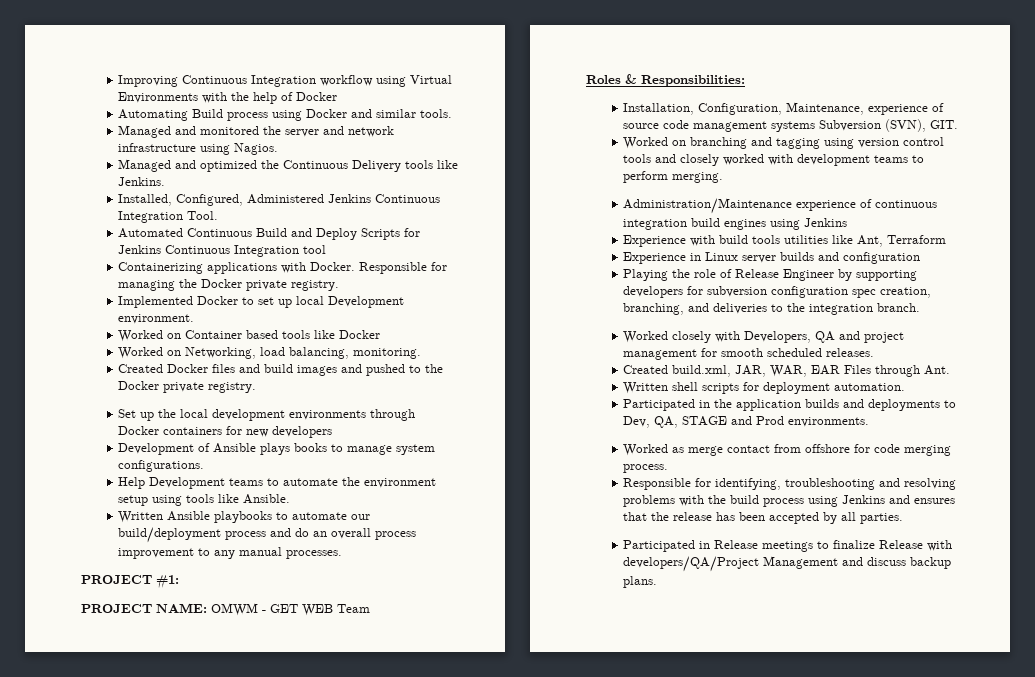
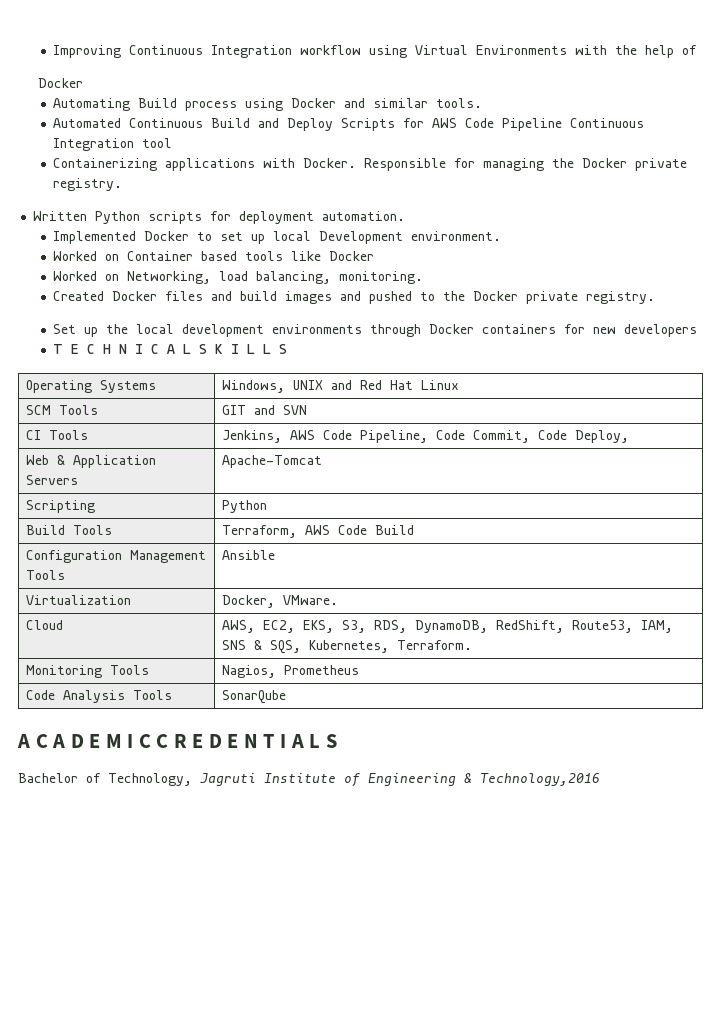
- Improving Continuous Integration workflow using Virtual Environments with the help of Docker
+ Improving Continuous Integration workflow using Virtual Environments with the help of
+ Docker
- Managed and monitored the server and network infrastructure using Nagios.
- Managed and optimized the Continuous Delivery tools like Jenkins.
- Installed, Configured, Administered Jenkins Continuous Integration Tool.
- Automated Continuous Build and Deploy Scripts for Jenkins Continuous Integration tool
+ Automated Continuous Build and Deploy Scripts for AWS Code Pipeline Continuous Integration tool
+ Written Python scripts for deployment automation.
- Development of Ansible plays books to manage system configurations.
- Help Development teams to automate the environment setup using tools like Ansible.
- Written Ansible playbooks to automate our build/deployment process and do an overall process improvement to any manual processes.
- PROJECT #1:
- PROJECT NAME: OMWM - GET WEB Team
- Roles & Responsibilities:
- Installation, Configuration, Maintenance, experience of source code management systems Subversion (SVN), GIT.
- Worked on branching and tagging using version control tools and closely worked with development teams to perform merging.
- Administration/Maintenance experience of continuous integration build engines using Jenkins
- Experience with build tools utilities like Ant, Terraform
- Experience in Linux server builds and configuration
- Playing the role of Release Engineer by supporting developers for subversion configuration spec creation, branching, and deliveries to the integration branch.
- Worked closely with Developers, QA and project management for smooth scheduled releases.
- Created build.xml, JAR, WAR, EAR Files through Ant.
- Written shell scripts for deployment automation.
- Participated in the application builds and deployments to Dev, QA, STAGE and Prod environments.
- Worked as merge contact from offshore for code merging process.
- Responsible for identifying, troubleshooting and resolving problems with the build process using Jenkins and ensures that the release has been accepted by all parties.
- Participated in Release meetings to finalize Release with developers/QA/Project Management and discuss backup plans.
+ T E C H N I C A L S K I L L S
+ Operating Systems | Windows, UNIX and Red Hat Linux
+ SCM Tools | GIT and SVN
+ CI Tools | Jenkins, AWS Code Pipeline, Code Commit, Code Deploy,
+ Web & Application Servers | Apache-Tomcat
+ Scripting | Python
+ Build Tools | Terraform, AWS Code Build
+ Configuration Management Tools | Ansible
+ Virtualization | Docker, VMware.
+ Cloud | AWS, EC2, EKS, S3, RDS, DynamoDB, RedShift, Route53, IAM, SNS & SQS, Kubernetes, Terraform.
+ Monitoring Tools | Nagios, Prometheus
+ Code Analysis Tools | SonarQube
+ A C A D E M I C C R E D E N T I A L S
+ Bachelor of Technology, Jagruti Institute of Engineering & Technology,2016

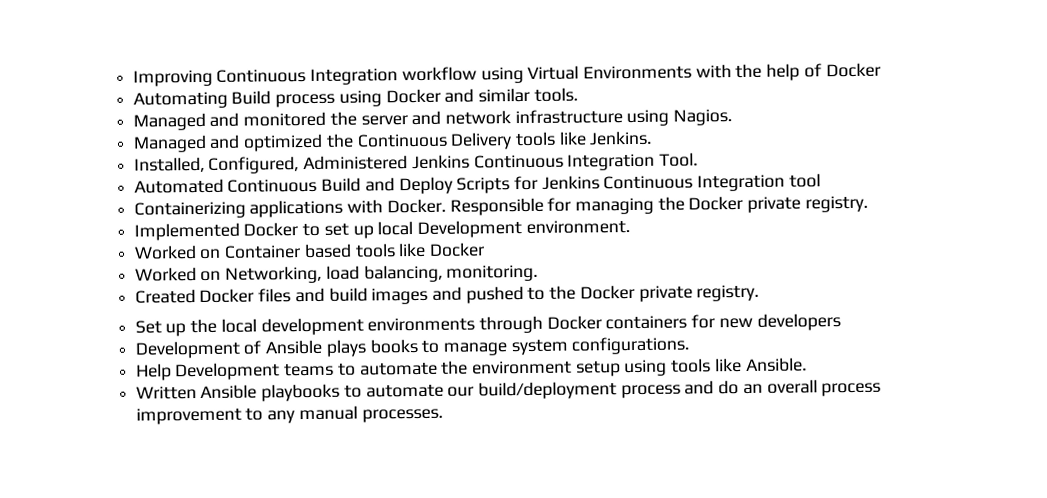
- Improving Continuous Integration workflow using Virtual Environments with the help of
- Docker
+ Improving Continuous Integration workflow using Virtual Environments with the help of Docker
+ Managed and monitored the server and network infrastructure using Nagios.
+ Managed and optimized the Continuous Delivery tools like Jenkins.
+ Installed, Configured, Administered Jenkins Continuous Integration Tool.
- Automated Continuous Build and Deploy Scripts for AWS Code Pipeline Continuous Integration tool
+ Automated Continuous Build and Deploy Scripts for Jenkins Continuous Integration tool
- Written Python scripts for deployment automation.
- T E C H N I C A L S K I L L S
- Operating Systems | Windows, UNIX and Red Hat Linux
- SCM Tools | GIT and SVN
- CI Tools | Jenkins, AWS Code Pipeline, Code Commit, Code Deploy,
- Web & Application Servers | Apache-Tomcat
- Scripting | Python
- Build Tools | Terraform, AWS Code Build
- Configuration Management Tools | Ansible
- Virtualization | Docker, VMware.
- Cloud | AWS, EC2, EKS, S3, RDS, DynamoDB, RedShift, Route53, IAM, SNS & SQS, Kubernetes, Terraform.
- Monitoring Tools | Nagios, Prometheus
- Code Analysis Tools | SonarQube
- A C A D E M I C C R E D E N T I A L S
- Bachelor of Technology, Jagruti Institute of Engineering & Technology,2016
+ Development of Ansible plays books to manage system configurations.
+ Help Development teams to automate the environment setup using tools like Ansible.
+ Written Ansible playbooks to automate our build/deployment process and do an overall process improvement to any manual processes.

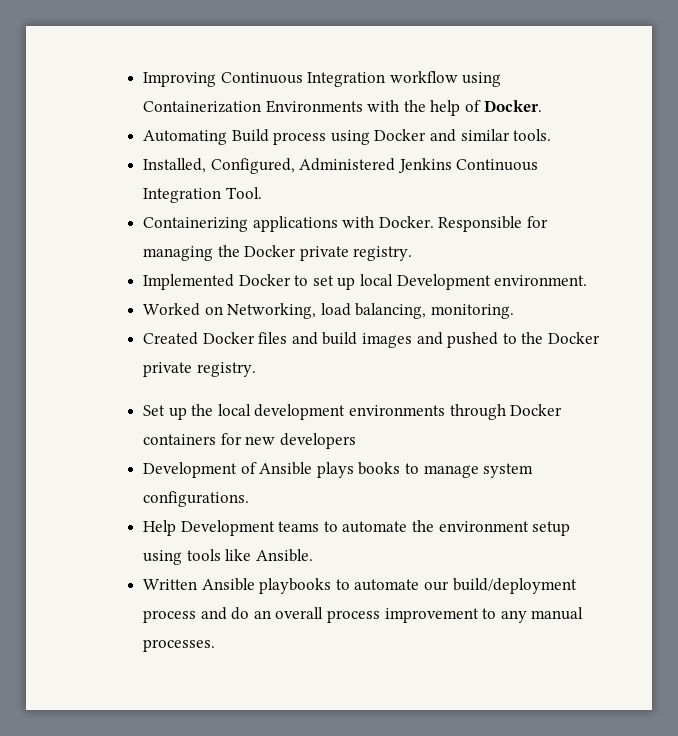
- Improving Continuous Integration workflow using Virtual Environments with the help of Docker
+ Improving Continuous Integration workflow using Containerization Environments with the help of Docker.
- Managed and monitored the server and network infrastructure using Nagios.
- Managed and optimized the Continuous Delivery tools like Jenkins.
- Automated Continuous Build and Deploy Scripts for Jenkins Continuous Integration tool
- Worked on Container based tools like Docker

